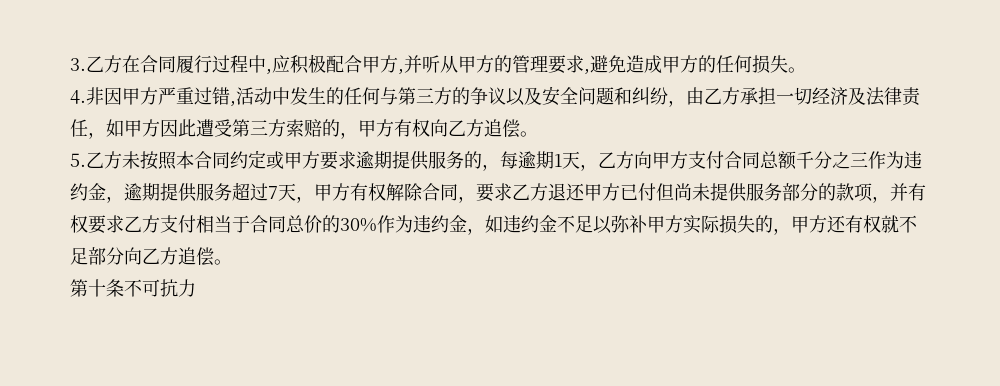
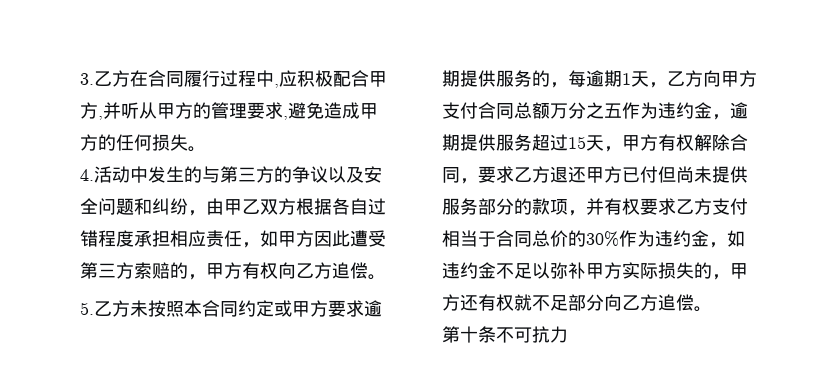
- 4.非因甲方严重过错,活动中发生的任何与第三方的争议以及安全问题和纠纷，由乙方承担一切经济及法律责任，如甲方因此遭受第三方索赔的，甲方有权向乙方追偿。
+ 4.活动中发生的与第三方的争议以及安全问题和纠纷，由甲乙双方根据各自过错程度承担相应责任，如甲方因此遭受第三方索赔的，甲方有权向乙方追偿。
- 5.乙方未按照本合同约定或甲方要求逾期提供服务的，每逾期1天，乙方向甲方支付合同总额千分之三作为违约金，逾期提供服务超过7天，甲方有权解除合同，要求乙方退还甲方已付但尚未提供服务部分的款项，并有权要求乙方支付相当于合同总价的30%作为违约金，如违约金不足以弥补甲方实际损失的，甲方还有权就不足部分向乙方追偿。
+ 5.乙方未按照本合同约定或甲方要求逾期提供服务的，每逾期1天，乙方向甲方支付合同总额万分之五作为违约金，逾期提供服务超过15天，甲方有权解除合同，要求乙方退还甲方已付但尚未提供服务部分的款项，并有权要求乙方支付相当于合同总价的30%作为违约金，如违约金不足以弥补甲方实际损失的，甲方还有权就不足部分向乙方追偿。

